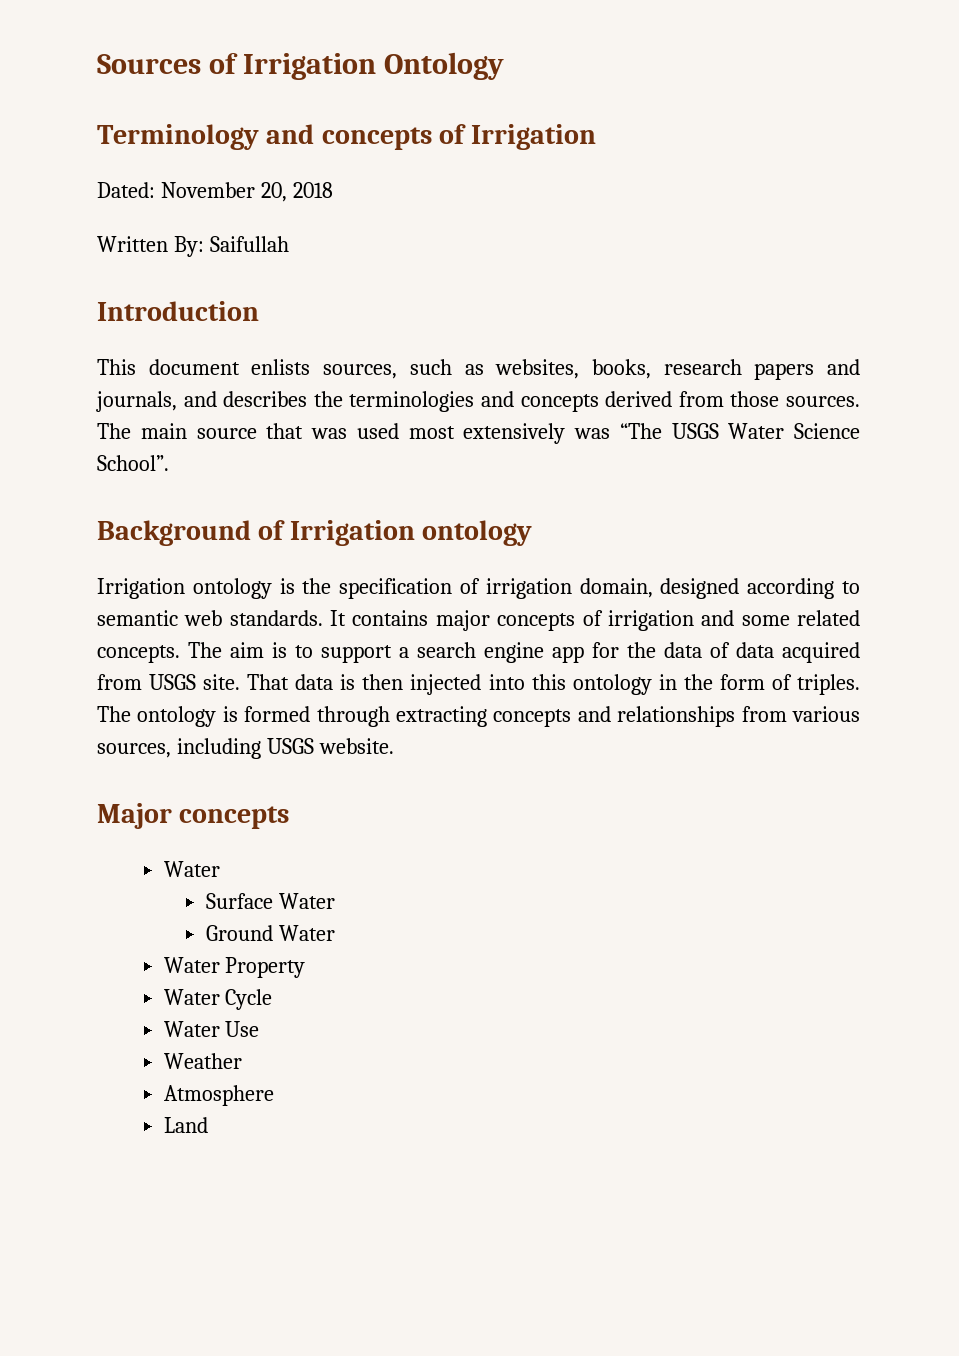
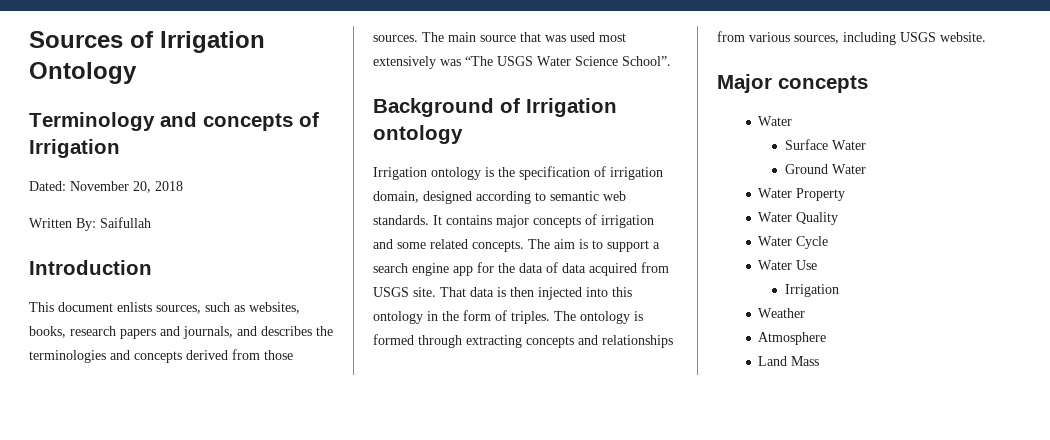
+ Water Quality
  Water Use
+ Irrigation
- Land
+ Land Mass

